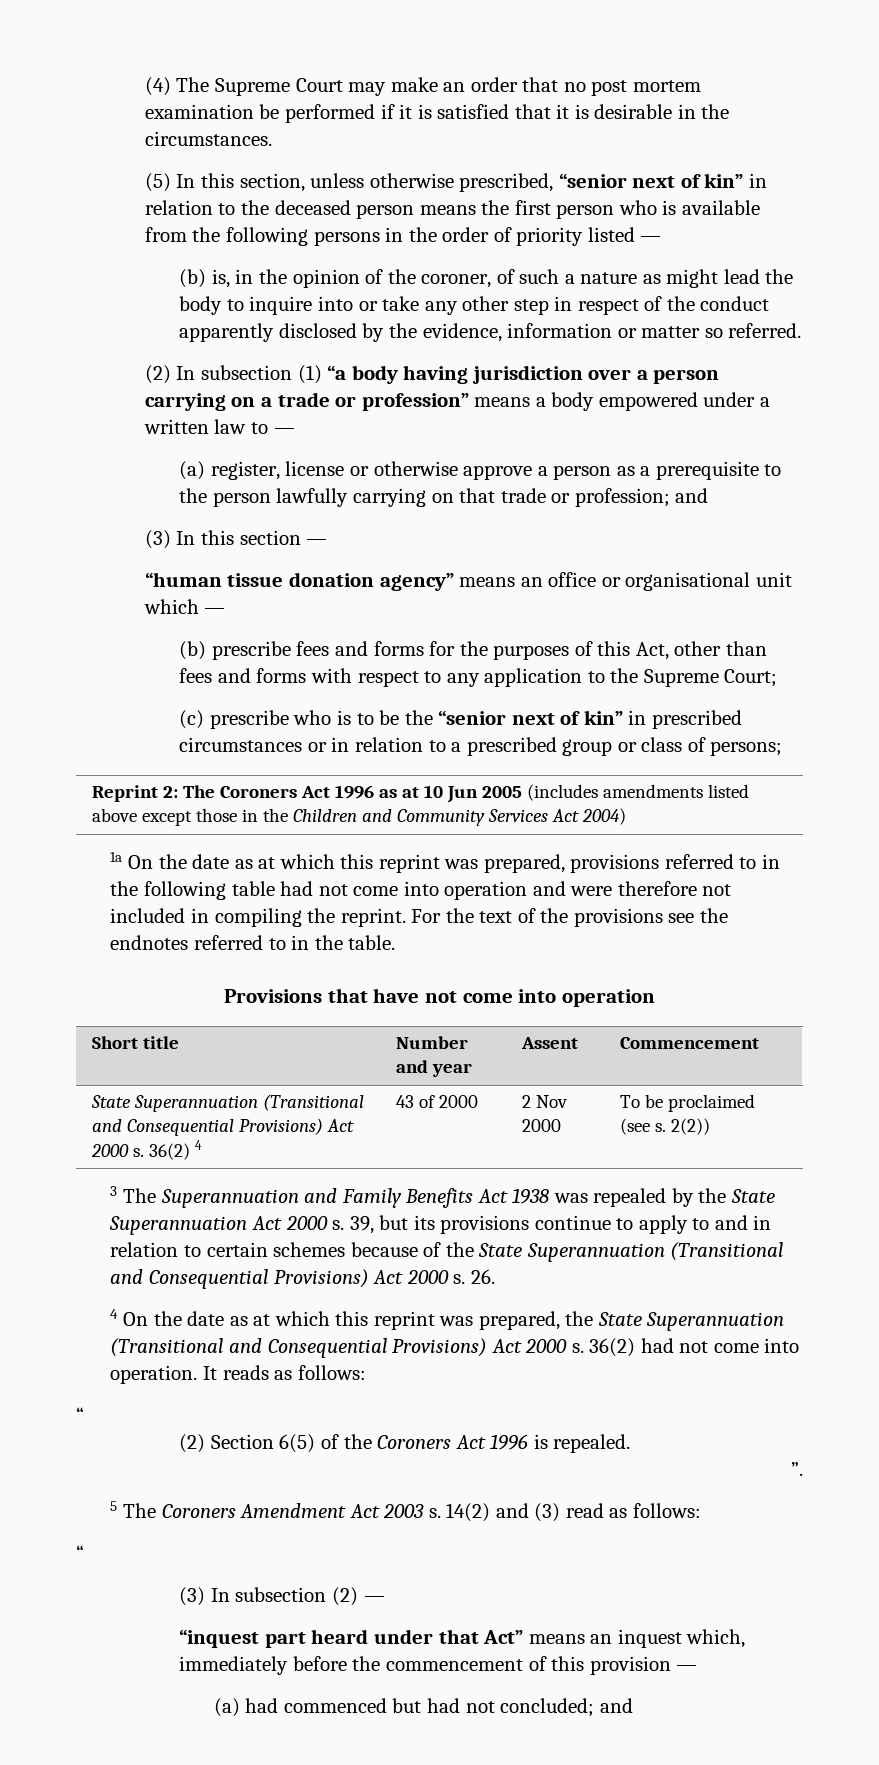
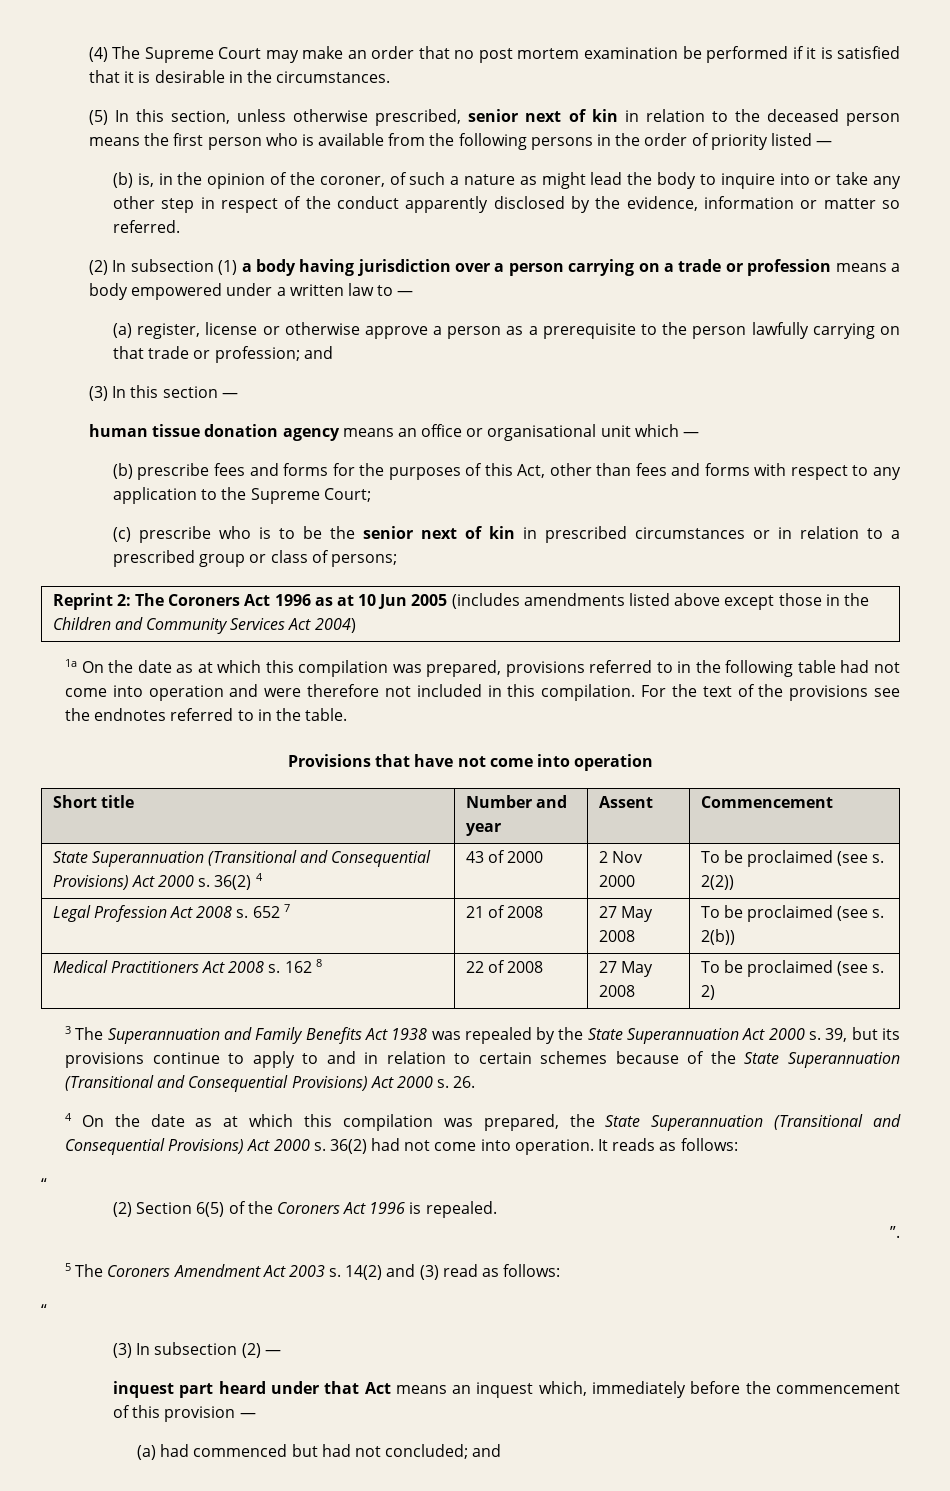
- (5) In this section, unless otherwise prescribed, “senior next of kin” in relation to the deceased person means the first person who is available from the following persons in the order of priority listed —
+ (5) In this section, unless otherwise prescribed, senior next of kin in relation to the deceased person means the first person who is available from the following persons in the order of priority listed —
- (2) In subsection (1) “a body having jurisdiction over a person carrying on a trade or profession” means a body empowered under a written law to —
+ (2) In subsection (1) a body having jurisdiction over a person carrying on a trade or profession means a body empowered under a written law to —
- “human tissue donation agency” means an office or organisational unit which —
+ human tissue donation agency means an office or organisational unit which —
- (c) prescribe who is to be the “senior next of kin” in prescribed circumstances or in relation to a prescribed group or class of persons;
+ (c) prescribe who is to be the senior next of kin in prescribed circumstances or in relation to a prescribed group or class of persons;
- 1a On the date as at which this reprint was prepared, provisions referred to in the following table had not come into operation and were therefore not included in compiling the reprint.
+ 1a On the date as at which this compilation was prepared, provisions referred to in the following table had not come into operation and were therefore not included in this compilation.
+ Legal Profession Act 2008 s. 652 7 | 21 of 2008 | 27 May 2008 | To be proclaimed (see s. 2(b))
+ Medical Practitioners Act 2008 s. 162 8 | 22 of 2008 | 27 May 2008 | To be proclaimed (see s. 2)
- 4 On the date as at which this reprint was prepared, the State Superannuation (Transitional and Consequential Provisions) Act 2000 s.
+ 4 On the date as at which this compilation was prepared, the State Superannuation (Transitional and Consequential Provisions) Act 2000 s.
- “inquest part heard under that Act” means an inquest which, immediately before the commencement of this provision —
+ inquest part heard under that Act means an inquest which, immediately before the commencement of this provision —

